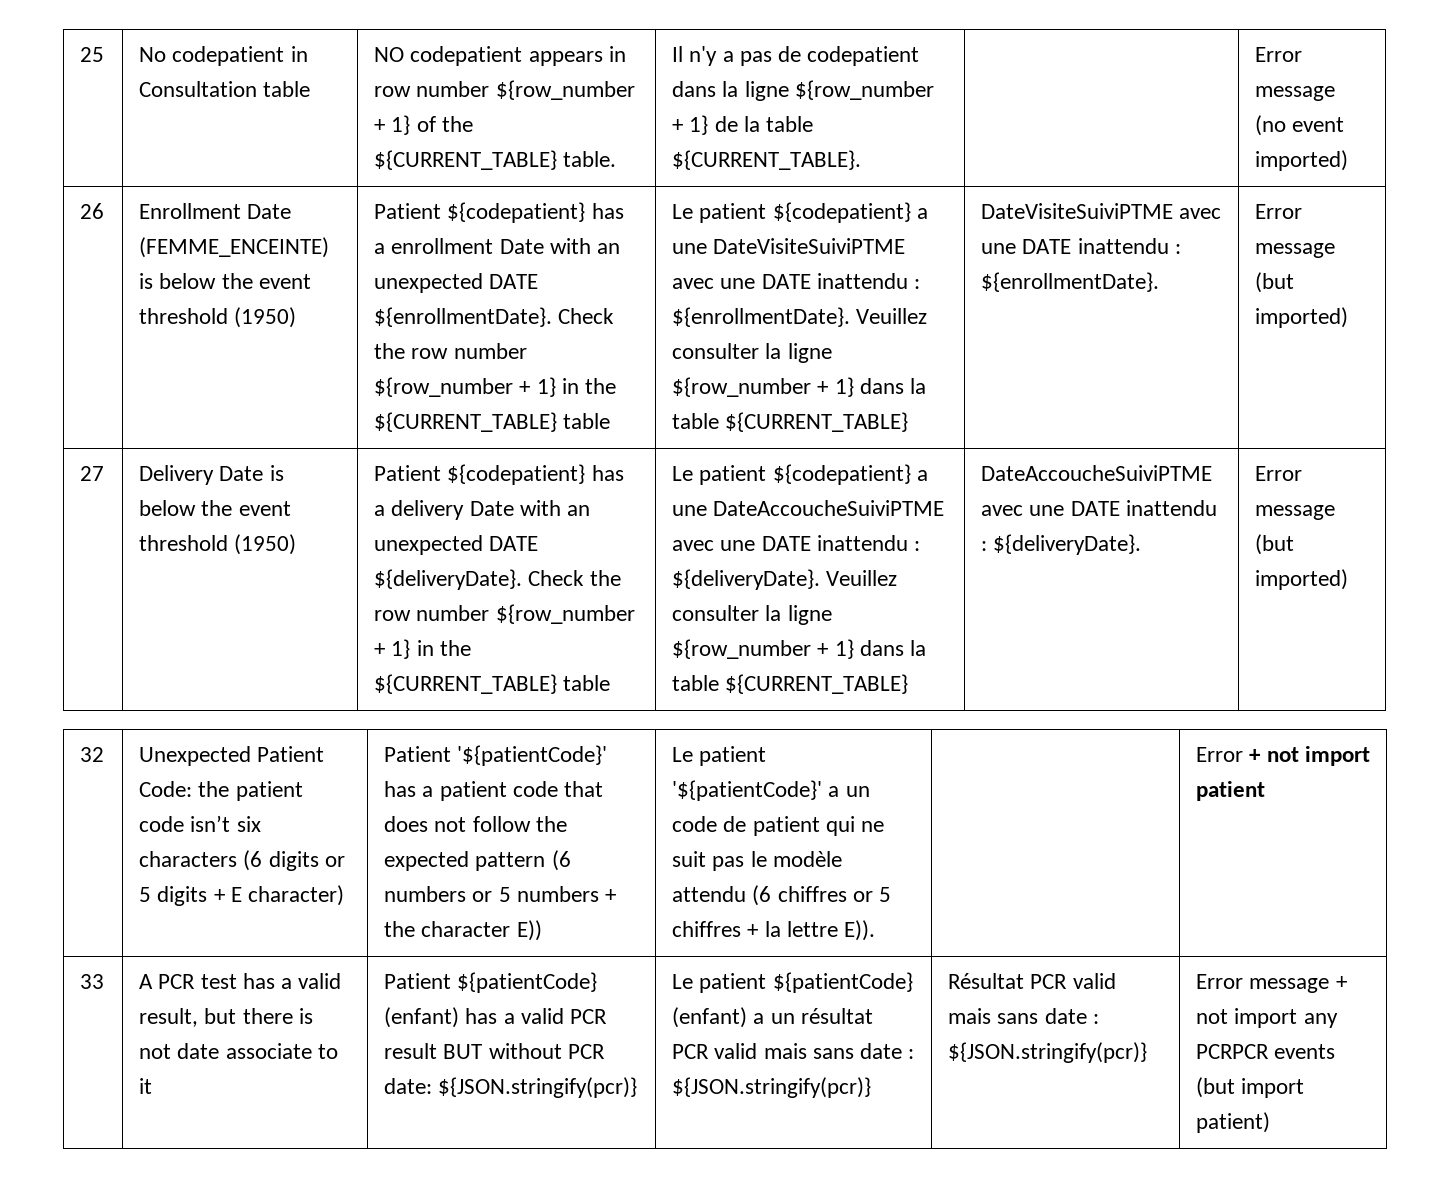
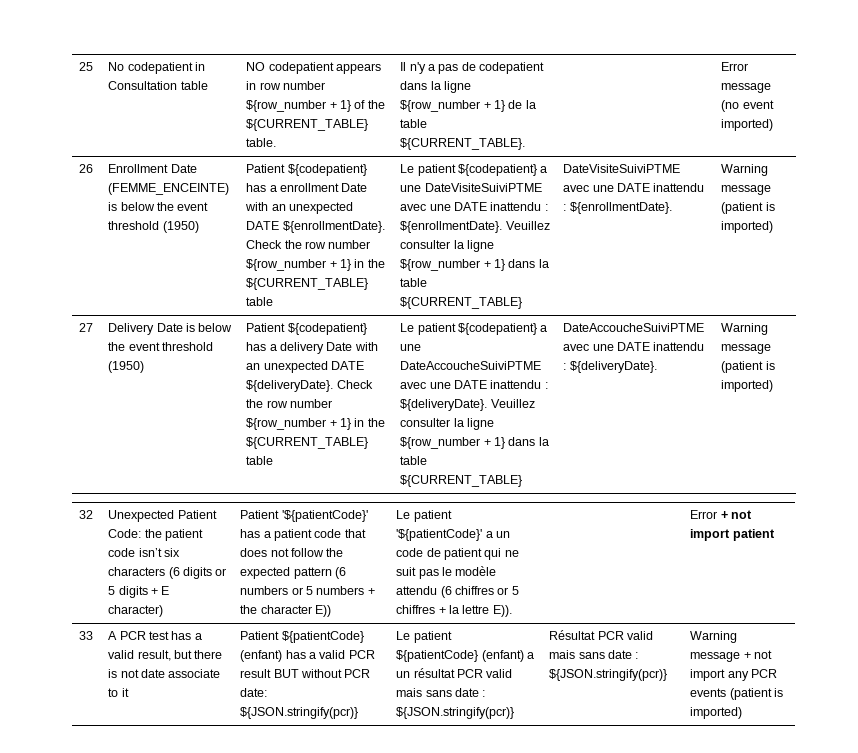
- DateVisiteSuiviPTME avec une DATE inattendu : ${enrollmentDate}. | Error message (but imported)
+ DateVisiteSuiviPTME avec une DATE inattendu : ${enrollmentDate}. | Warning message (patient is imported)
- DateAccoucheSuiviPTME avec une DATE inattendu : ${deliveryDate}. | Error message (but imported)
+ DateAccoucheSuiviPTME avec une DATE inattendu : ${deliveryDate}. | Warning message (patient is imported)
- Error message + not import any PCRPCR events (but import patient)
+ Warning message + not import any PCR events (patient is imported)

